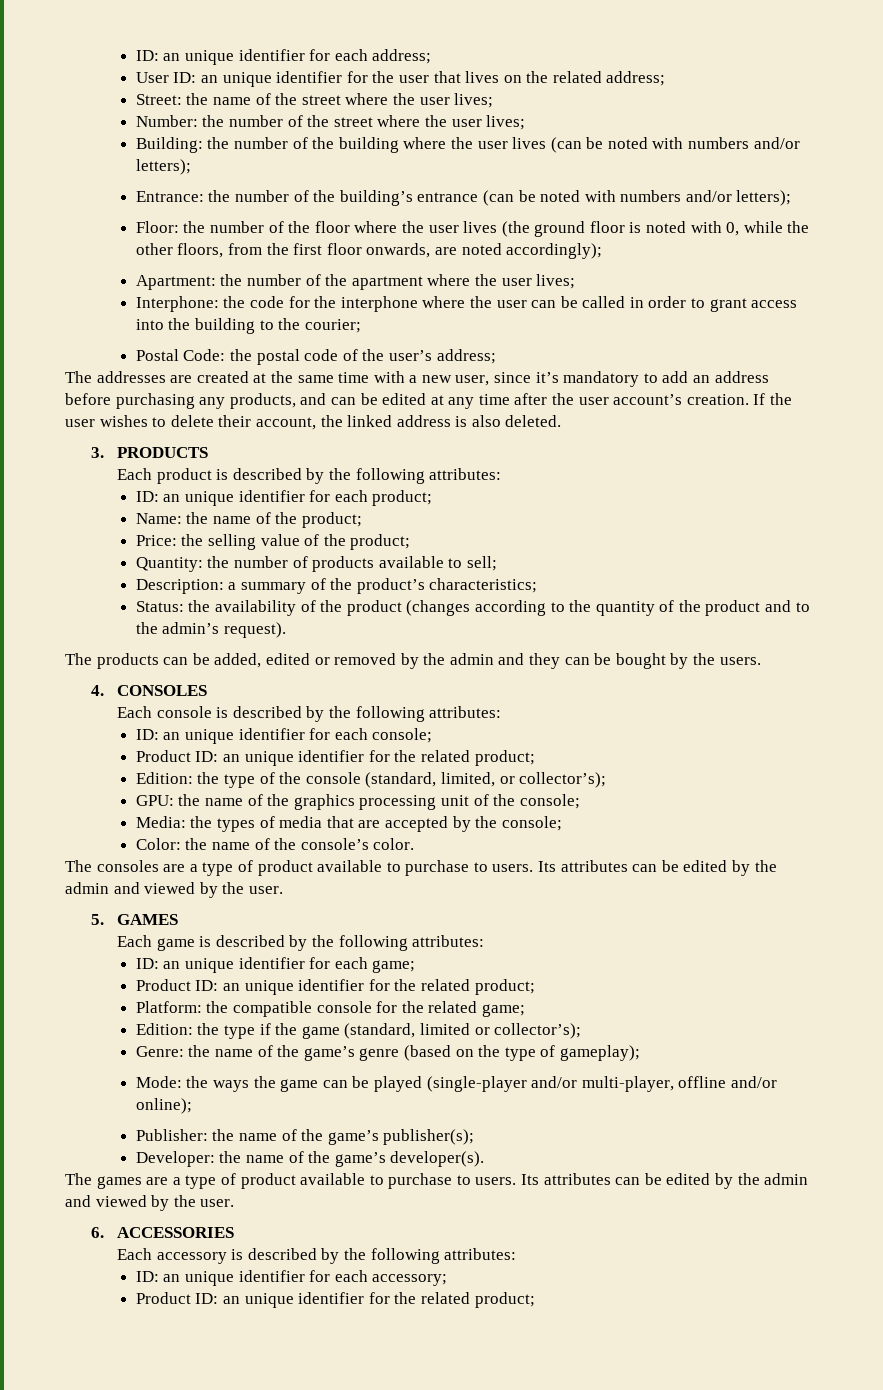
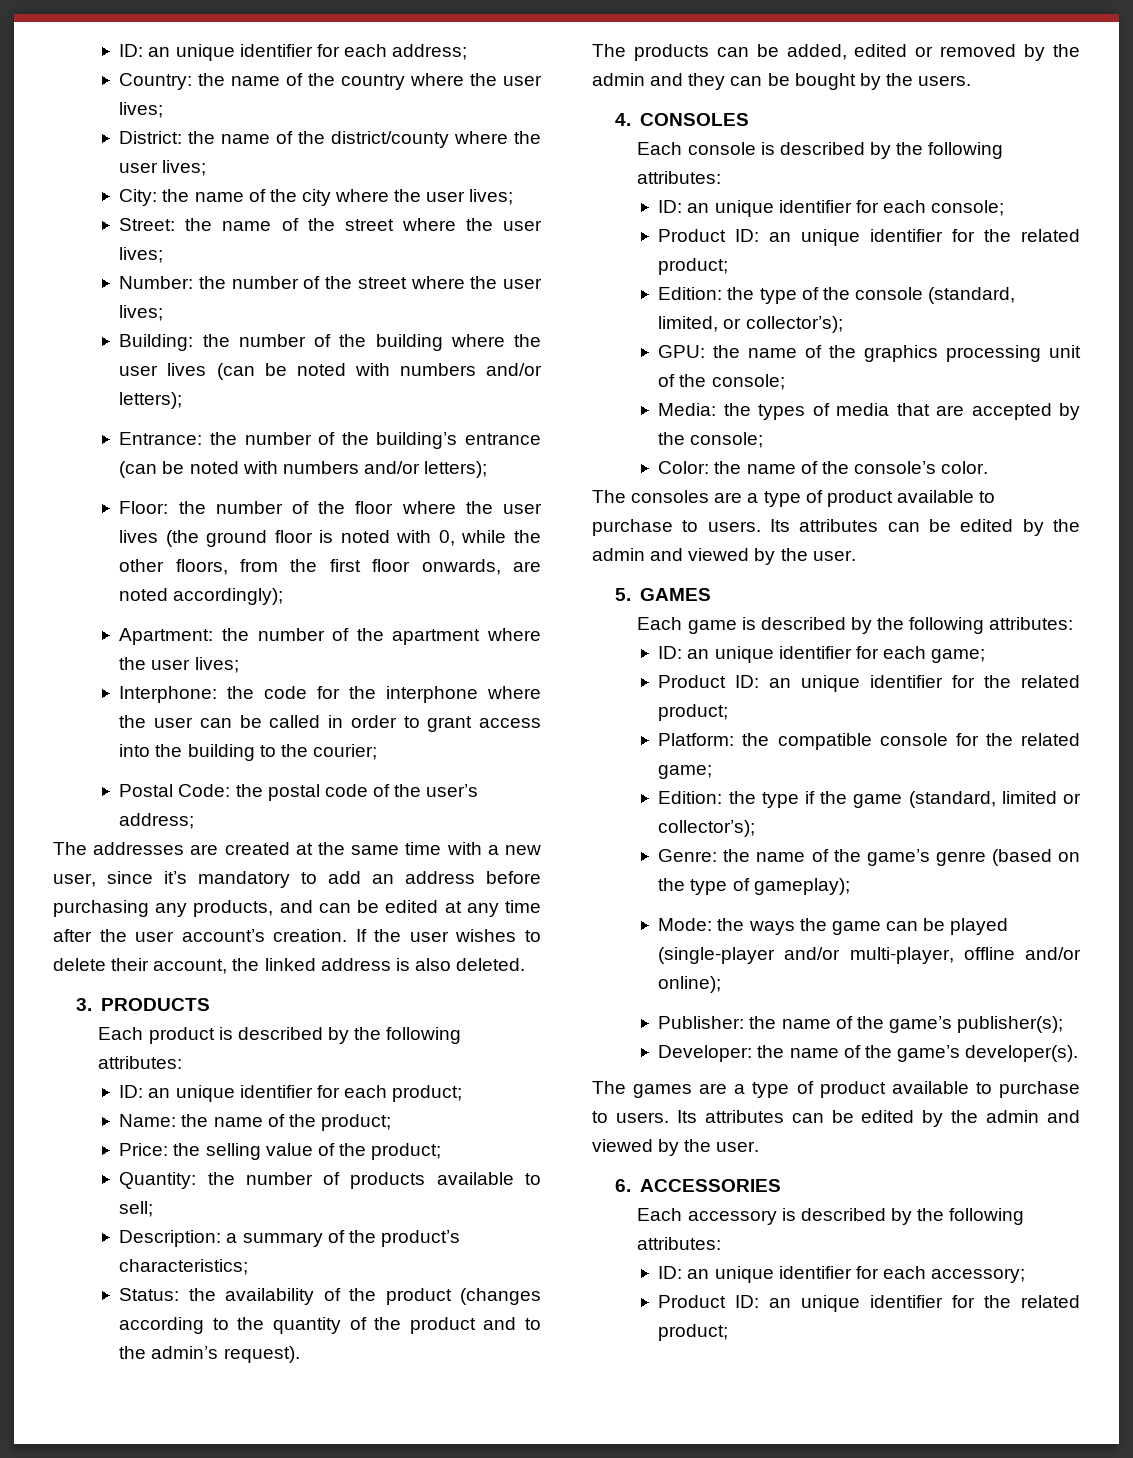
- User ID: an unique identifier for the user that lives on the related address;
+ Country: the name of the country where the user lives;
+ District: the name of the district/county where the user lives;
+ City: the name of the city where the user lives;

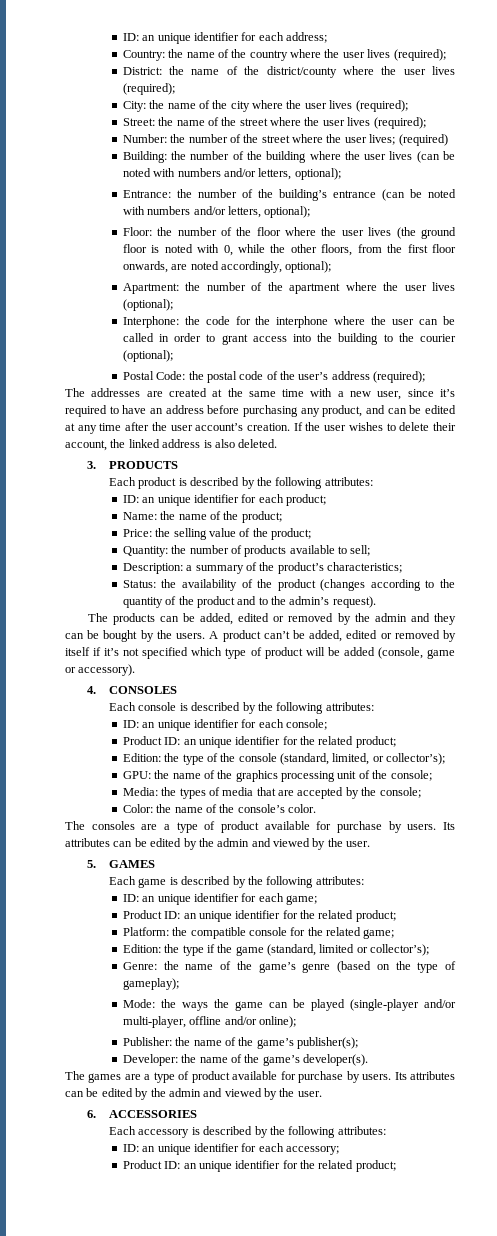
- Country: the name of the country where the user lives;
+ Country: the name of the country where the user lives (required);
- District: the name of the district/county where the user lives;
+ District: the name of the district/county where the user lives (required);
- City: the name of the city where the user lives;
+ City: the name of the city where the user lives (required);
- Street: the name of the street where the user lives;
+ Street: the name of the street where the user lives (required);
- Number: the number of the street where the user lives;
+ Number: the number of the street where the user lives; (required)
- Building: the number of the building where the user lives (can be noted with numbers and/or letters);
+ Building: the number of the building where the user lives (can be noted with numbers and/or letters, optional);
- Entrance: the number of the building’s entrance (can be noted with numbers and/or letters);
+ Entrance: the number of the building’s entrance (can be noted with numbers and/or letters, optional);
- Floor: the number of the floor where the user lives (the ground floor is noted with 0, while the other floors, from the first floor onwards, are noted accordingly);
+ Floor: the number of the floor where the user lives (the ground floor is noted with 0, while the other floors, from the first floor onwards, are noted accordingly, optional);
- Apartment: the number of the apartment where the user lives;
+ Apartment: the number of the apartment where the user lives (optional);
- Interphone: the code for the interphone where the user can be called in order to grant access into the building to the courier;
+ Interphone: the code for the interphone where the user can be called in order to grant access into the building to the courier (optional);
- Postal Code: the postal code of the user’s address;
+ Postal Code: the postal code of the user’s address (required);
- The addresses are created at the same time with a new user, since it’s mandatory to add an address before purchasing any products, and can be edited at any time after the user account’s creation.
+ The addresses are created at the same time with a new user, since it’s required to have an address before purchasing any product, and can be edited at any time after the user account’s creation.
+ A product can’t be added, edited or removed by itself if it’s not specified which type of product will be added (console, game or accessory).
- The consoles are a type of product available to purchase to users.
+ The consoles are a type of product available for purchase by users.
- The games are a type of product available to purchase to users.
+ The games are a type of product available for purchase by users.

